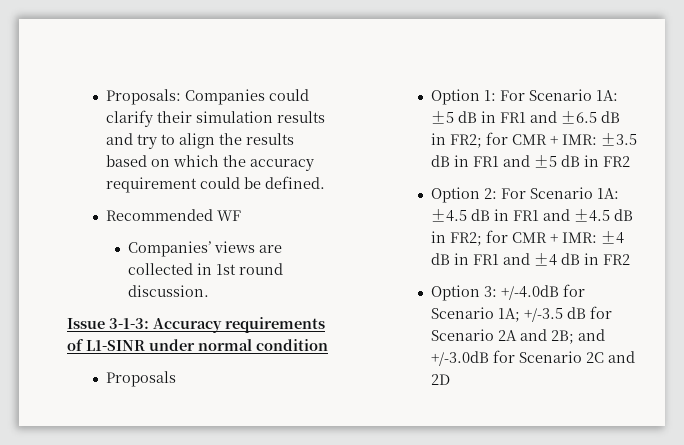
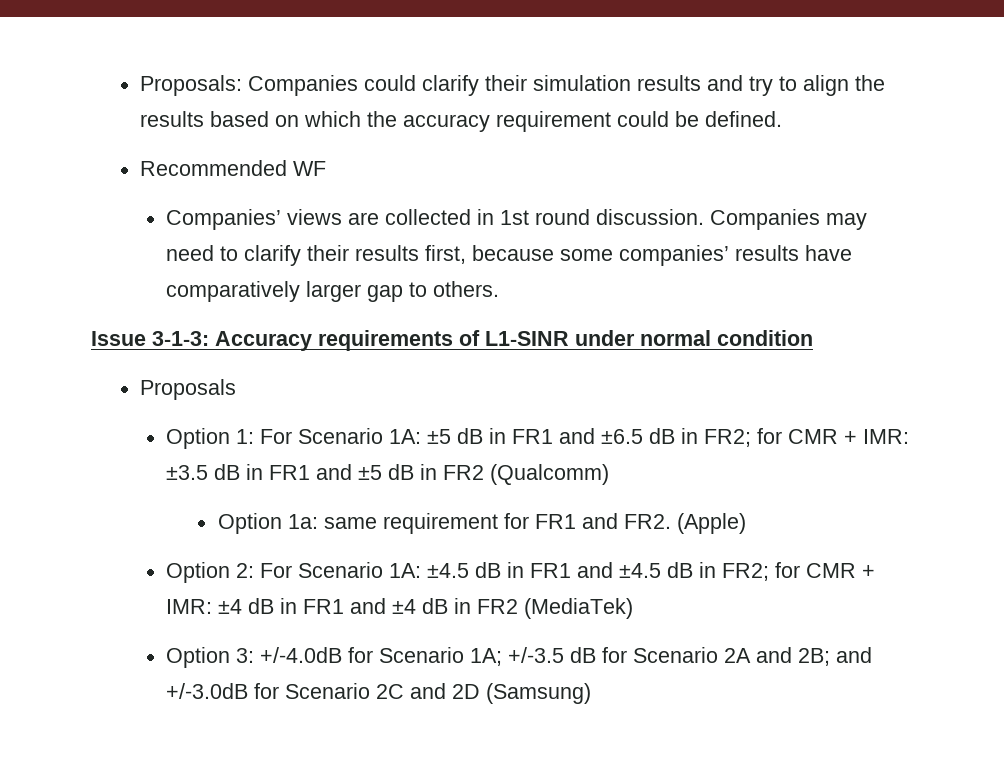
+ Companies may need to clarify their results first, because some companies’ results have comparatively larger gap to others.
- Option 1: For Scenario 1A: ±5 dB in FR1 and ±6.5 dB in FR2; for CMR + IMR: ±3.5 dB in FR1 and ±5 dB in FR2
+ Option 1: For Scenario 1A: ±5 dB in FR1 and ±6.5 dB in FR2; for CMR + IMR: ±3.5 dB in FR1 and ±5 dB in FR2 (Qualcomm)
+ Option 1a: same requirement for FR1 and FR2. (Apple)
- Option 2: For Scenario 1A: ±4.5 dB in FR1 and ±4.5 dB in FR2; for CMR + IMR: ±4 dB in FR1 and ±4 dB in FR2
+ Option 2: For Scenario 1A: ±4.5 dB in FR1 and ±4.5 dB in FR2; for CMR + IMR: ±4 dB in FR1 and ±4 dB in FR2 (MediaTek)
- Option 3: +/-4.0dB for Scenario 1A; +/-3.5 dB for Scenario 2A and 2B; and +/-3.0dB for Scenario 2C and 2D
+ Option 3: +/-4.0dB for Scenario 1A; +/-3.5 dB for Scenario 2A and 2B; and +/-3.0dB for Scenario 2C and 2D (Samsung)

